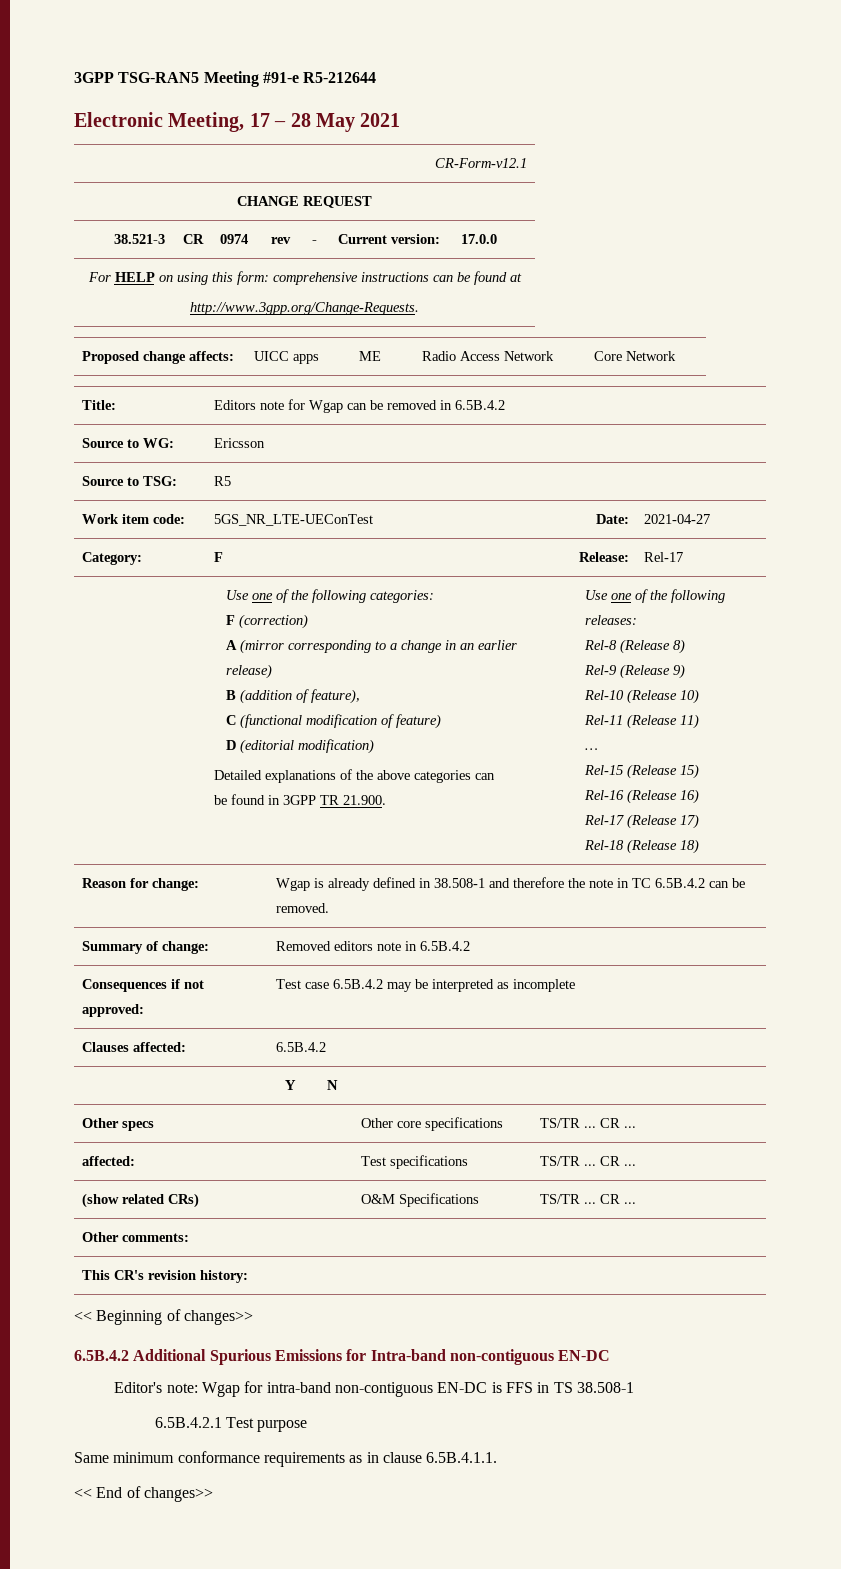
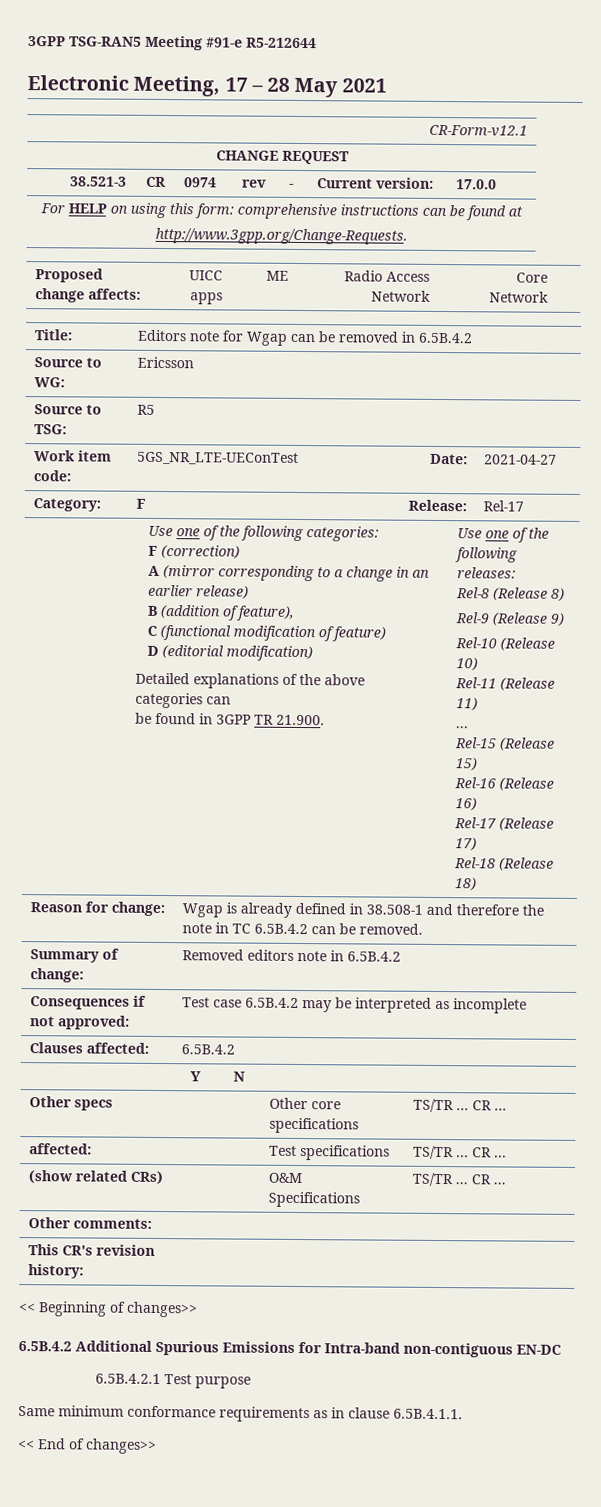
- Editor's note: Wgap for intra-band non-contiguous EN-DC is FFS in TS 38.508-1

